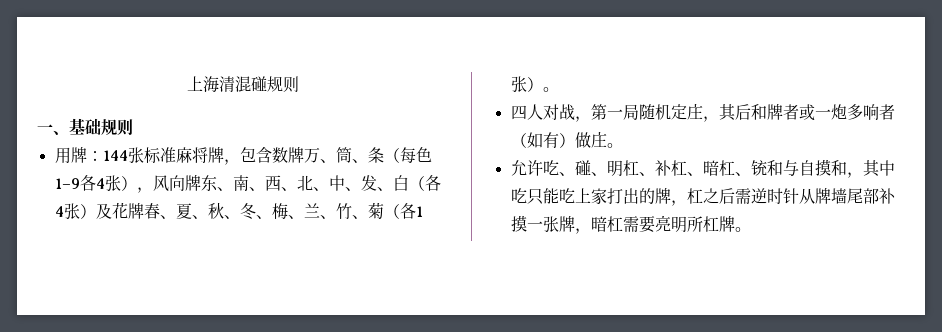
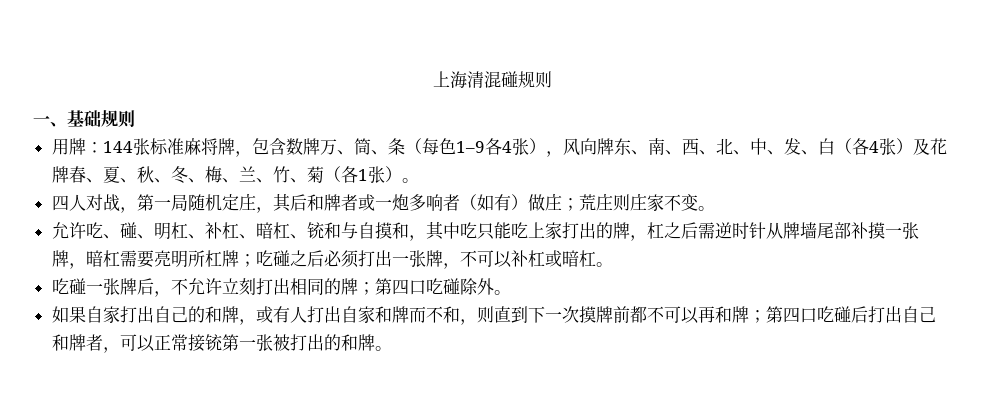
- 四人对战，第一局随机定庄，其后和牌者或一炮多响者（如有）做庄。
+ 四人对战，第一局随机定庄，其后和牌者或一炮多响者（如有）做庄；荒庄则庄家不变。
- 允许吃、碰、明杠、补杠、暗杠、铳和与自摸和，其中吃只能吃上家打出的牌，杠之后需逆时针从牌墙尾部补摸一张牌，暗杠需要亮明所杠牌。
+ 允许吃、碰、明杠、补杠、暗杠、铳和与自摸和，其中吃只能吃上家打出的牌，杠之后需逆时针从牌墙尾部补摸一张牌，暗杠需要亮明所杠牌；吃碰之后必须打出一张牌，不可以补杠或暗杠。
+ 吃碰一张牌后，不允许立刻打出相同的牌；第四口吃碰除外。
+ 如果自家打出自己的和牌，或有人打出自家和牌而不和，则直到下一次摸牌前都不可以再和牌；第四口吃碰后打出自己和牌者，可以正常接铳第一张被打出的和牌。

